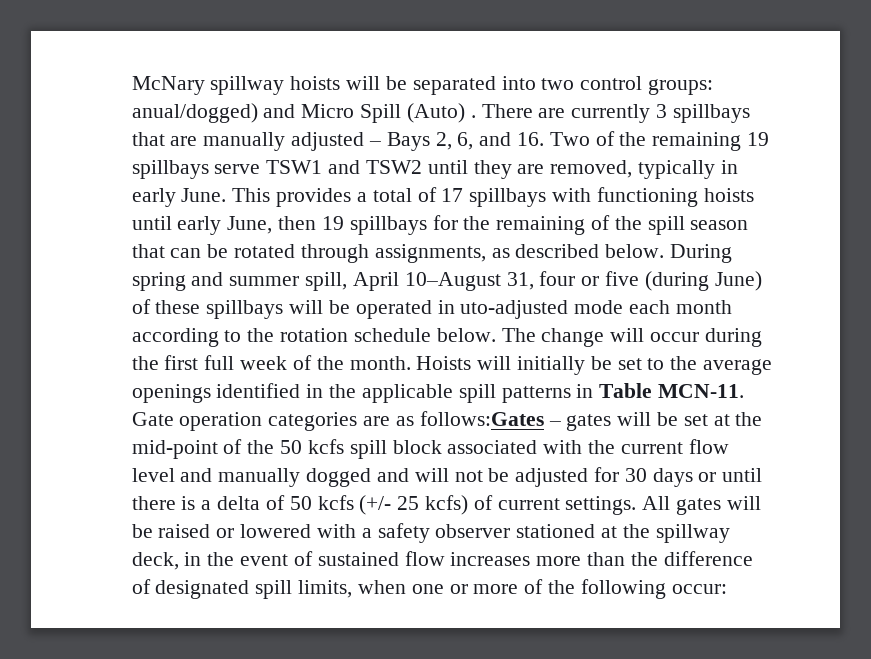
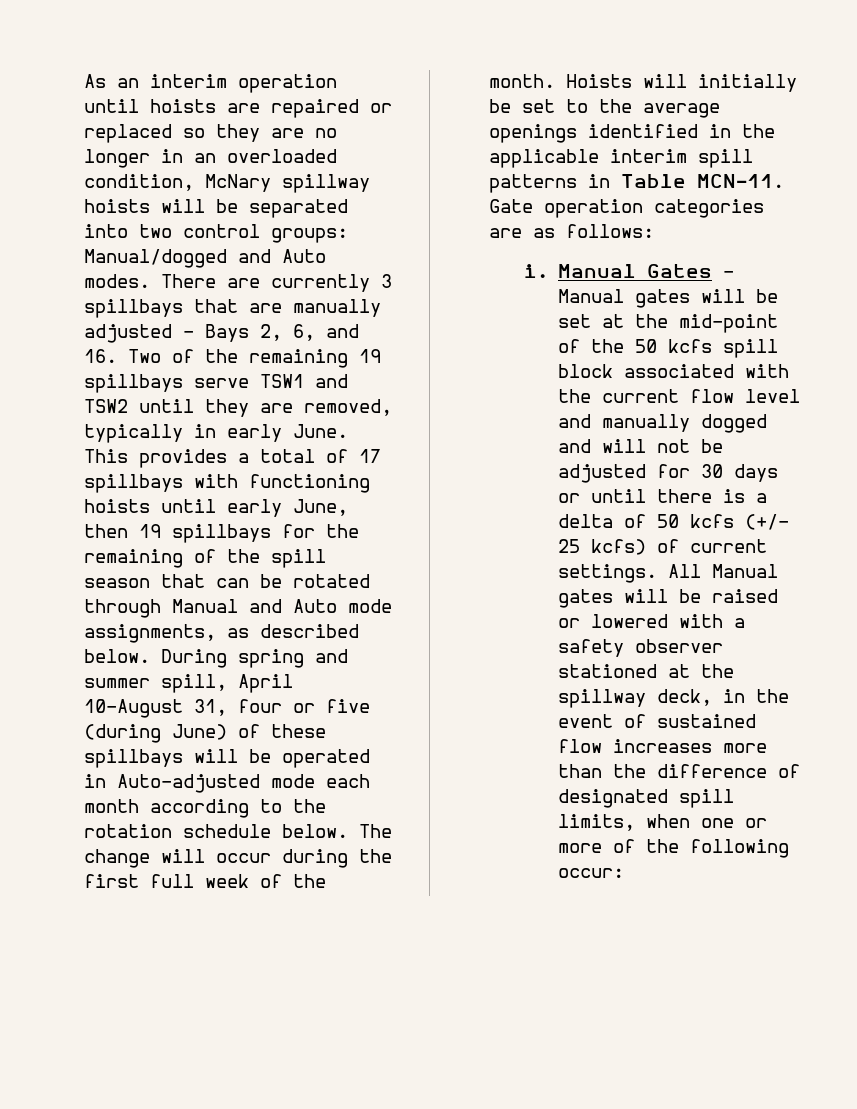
- McNary spillway hoists will be separated into two control groups: anual/dogged) and Micro Spill (Auto) .
+ As an interim operation until hoists are repaired or replaced so they are no longer in an overloaded condition, McNary spillway hoists will be separated into two control groups: Manual/dogged and Auto modes.
- This provides a total of 17 spillbays with functioning hoists until early June, then 19 spillbays for the remaining of the spill season that can be rotated through assignments, as described below.
+ This provides a total of 17 spillbays with functioning hoists until early June, then 19 spillbays for the remaining of the spill season that can be rotated through Manual and Auto mode assignments, as described below.
- During spring and summer spill, April 10–August 31, four or five (during June) of these spillbays will be operated in uto-adjusted mode each month according to the rotation schedule below.
+ During spring and summer spill, April 10–August 31, four or five (during June) of these spillbays will be operated in Auto-adjusted mode each month according to the rotation schedule below.
- Hoists will initially be set to the average openings identified in the applicable spill patterns in Table MCN-11.
+ Hoists will initially be set to the average openings identified in the applicable interim spill patterns in Table MCN-11.
- Gate operation categories are as follows:Gates – gates will be set at the mid-point of the 50 kcfs spill block associated with the current flow level and manually dogged and will not be adjusted for 30 days or until there is a delta of 50 kcfs (+/- 25 kcfs) of current settings.
+ Gate operation categories are as follows:
+ i. Manual Gates – Manual gates will be set at the mid-point of the 50 kcfs spill block associated with the current flow level and manually dogged and will not be adjusted for 30 days or until there is a delta of 50 kcfs (+/- 25 kcfs) of current settings.
- All gates will be raised or lowered with a safety observer stationed at the spillway deck, in the event of sustained flow increases more than the difference of designated spill limits, when one or more of the following occur:
+ All Manual gates will be raised or lowered with a safety observer stationed at the spillway deck, in the event of sustained flow increases more than the difference of designated spill limits, when one or more of the following occur:

